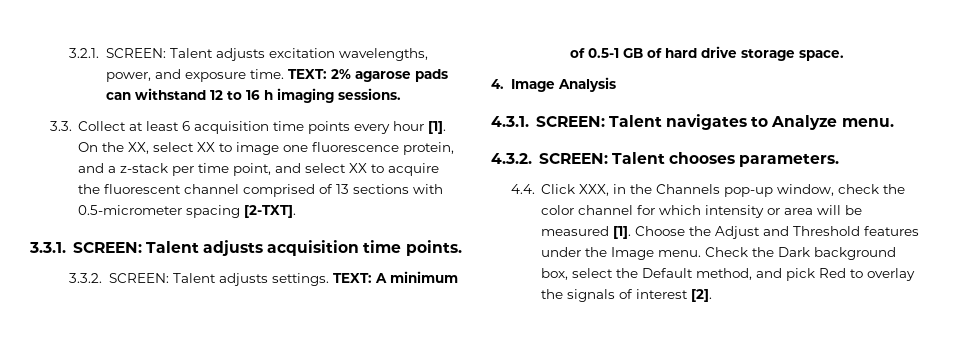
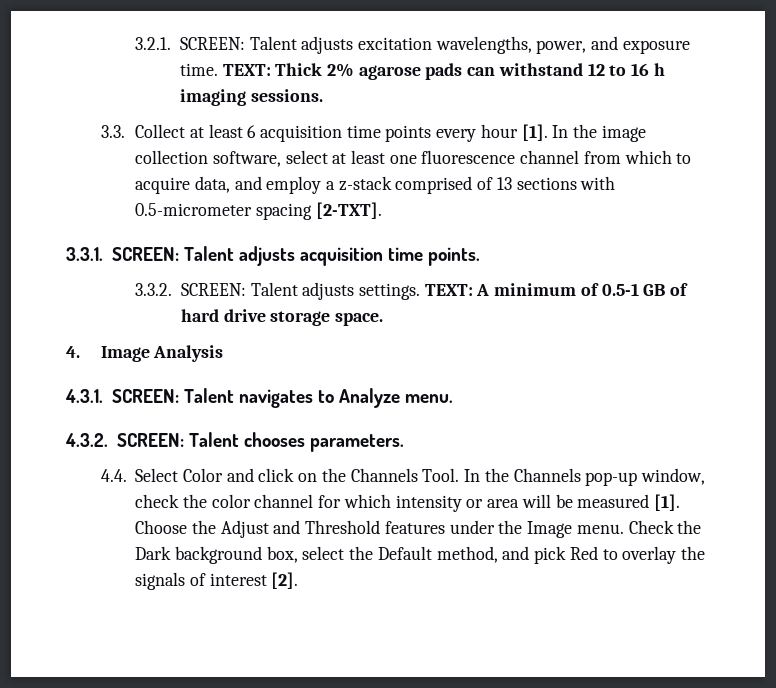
- TEXT: 2% agarose pads can withstand 12 to 16 h imaging sessions.
+ TEXT: Thick 2% agarose pads can withstand 12 to 16 h imaging sessions.
- On the XX, select XX to image one fluorescence protein, and a z-stack per time point, and select XX to acquire the fluorescent channel comprised of 13 sections with 0.5-micrometer spacing [2-TXT].
+ In the image collection software, select at least one fluorescence channel from which to acquire data, and employ a z-stack comprised of 13 sections with 0.5-micrometer spacing [2-TXT].
- 4.4. Click XXX, in the Channels pop-up window, check the color channel for which intensity or area will be measured [1].
+ 4.4. Select Color and click on the Channels Tool. In the Channels pop-up window, check the color channel for which intensity or area will be measured [1].

